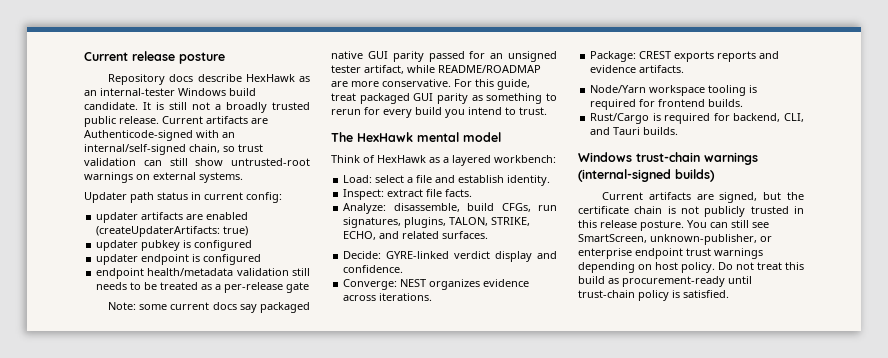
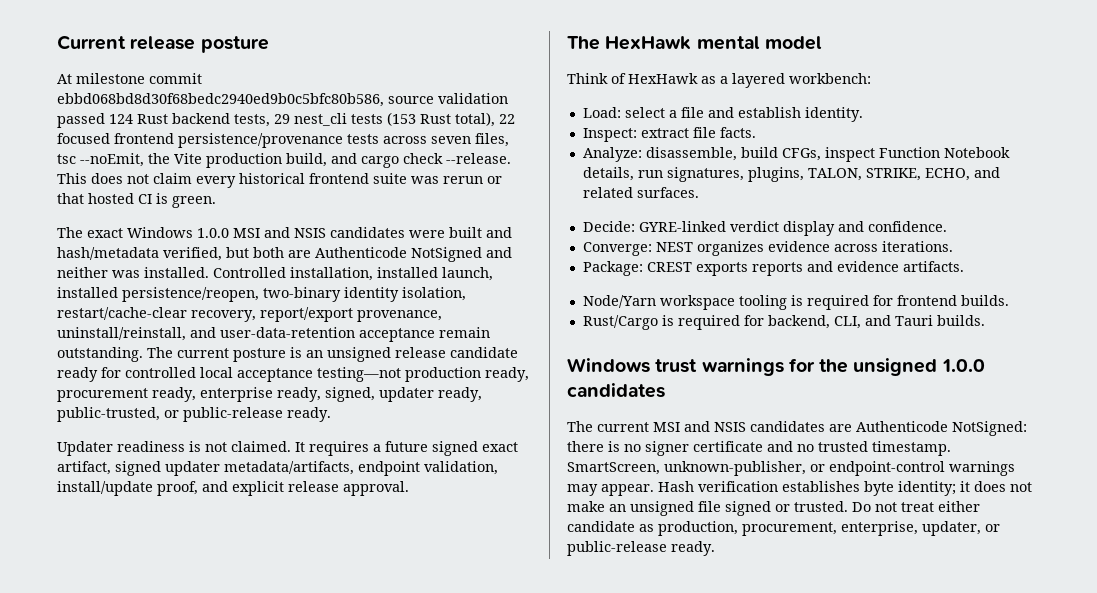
- Repository docs describe HexHawk as an internal-tester Windows build candidate. It is still not a broadly trusted public release. Current artifacts are Authenticode-signed with an internal/self-signed chain, so trust validation can still show untrusted-root warnings on external systems.
- Updater path status in current config:
- updater artifacts are enabled (createUpdaterArtifacts: true)
- updater pubkey is configured
- updater endpoint is configured
- endpoint health/metadata validation still needs to be treated as a per-release gate
- Note: some current docs say packaged native GUI parity passed for an unsigned tester artifact, while README/ROADMAP are more conservative. For this guide, treat packaged GUI parity as something to rerun for every build you intend to trust.
+ At milestone commit ebbd068bd8d30f68bedc2940ed9b0c5bfc80b586, source validation passed 124 Rust backend tests, 29 nest_cli tests (153 Rust total), 22 focused frontend persistence/provenance tests across seven files, tsc --noEmit, the Vite production build, and cargo check --release. This does not claim every historical frontend suite was rerun or that hosted CI is green.
+ The exact Windows 1.0.0 MSI and NSIS candidates were built and hash/metadata verified, but both are Authenticode NotSigned and neither was installed. Controlled installation, installed launch, installed persistence/reopen, two-binary identity isolation, restart/cache-clear recovery, report/export provenance, uninstall/reinstall, and user-data-retention acceptance remain outstanding. The current posture is an unsigned release candidate ready for controlled local acceptance testing—not production ready, procurement ready, enterprise ready, signed, updater ready, public-trusted, or public-release ready.
+ Updater readiness is not claimed. It requires a future signed exact artifact, signed updater metadata/artifacts, endpoint validation, install/update proof, and explicit release approval.
- Analyze: disassemble, build CFGs, run signatures, plugins, TALON, STRIKE, ECHO, and related surfaces.
+ Analyze: disassemble, build CFGs, inspect Function Notebook details, run signatures, plugins, TALON, STRIKE, ECHO, and related surfaces.
- Windows trust-chain warnings (internal-signed builds)
- Current artifacts are signed, but the certificate chain is not publicly trusted in this release posture. You can still see SmartScreen, unknown-publisher, or enterprise endpoint trust warnings depending on host policy. Do not treat this build as procurement-ready until trust-chain policy is satisfied.
+ Windows trust warnings for the unsigned 1.0.0 candidates
+ The current MSI and NSIS candidates are Authenticode NotSigned: there is no signer certificate and no trusted timestamp. SmartScreen, unknown-publisher, or endpoint-control warnings may appear. Hash verification establishes byte identity; it does not make an unsigned file signed or trusted. Do not treat either candidate as production, procurement, enterprise, updater, or public-release ready.

